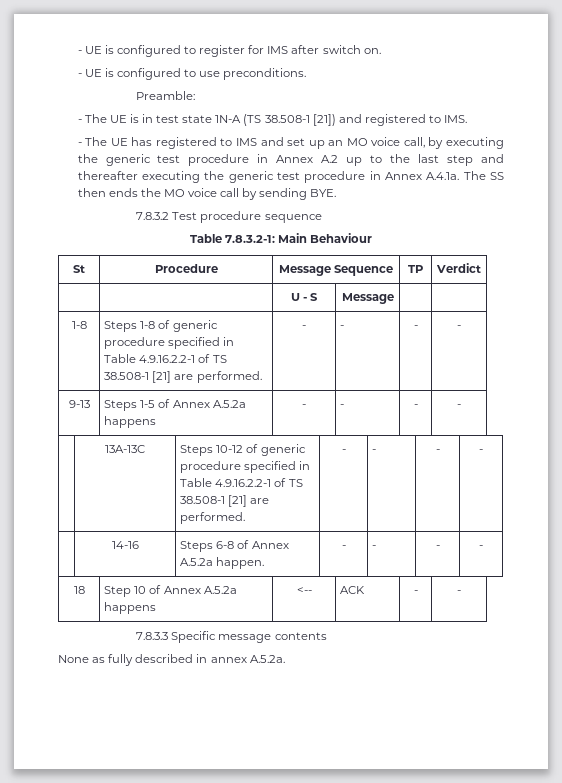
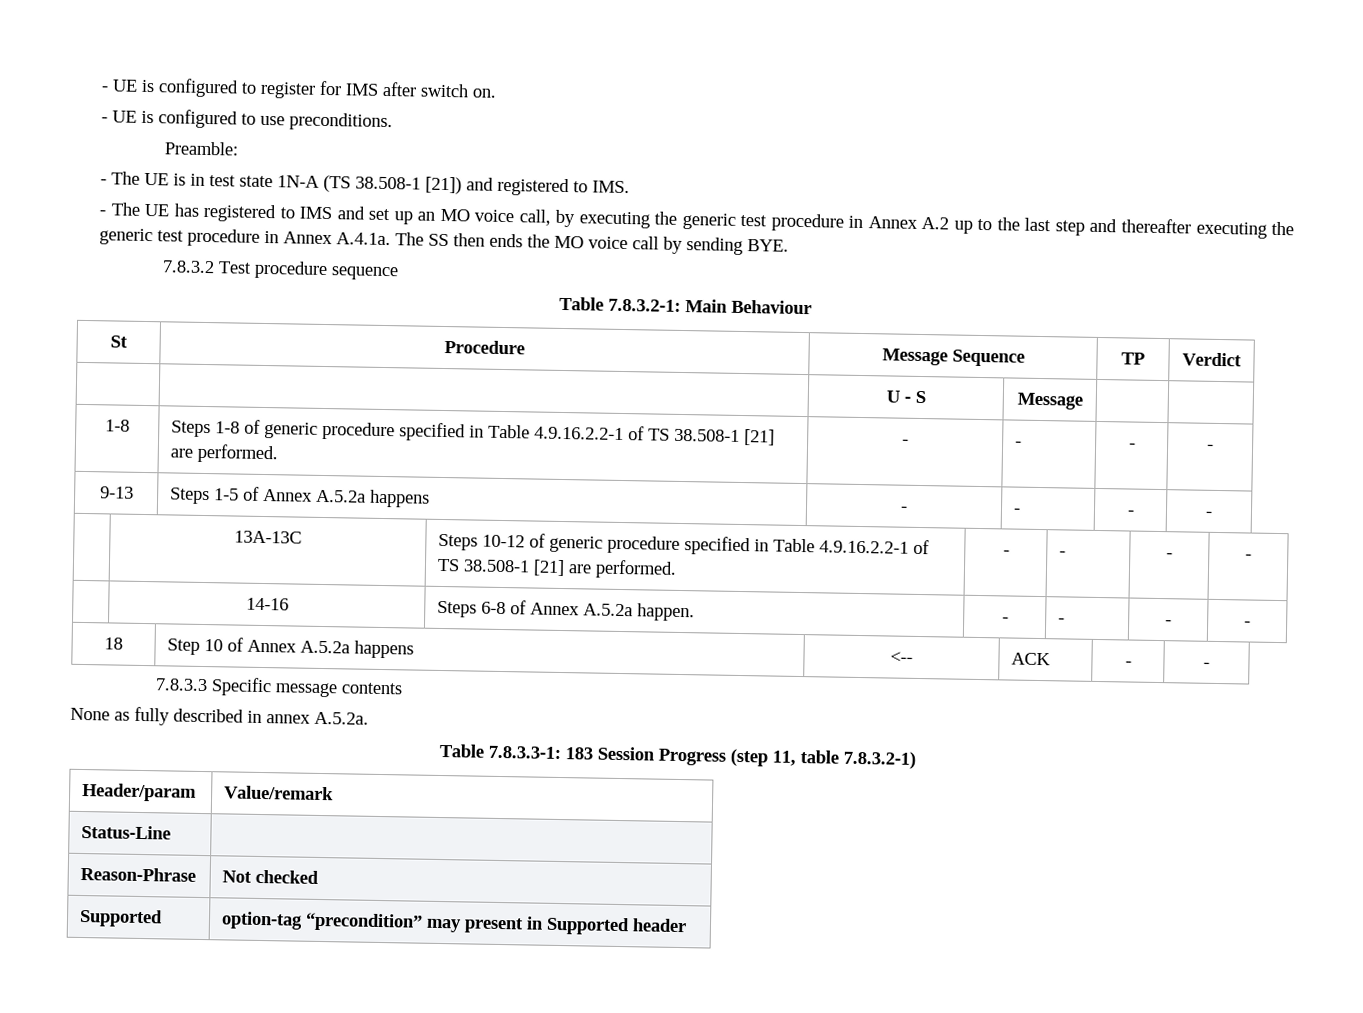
+ Table 7.8.3.3-1: 183 Session Progress (step 11, table 7.8.3.2-1)
+ Header/param | Value/remark
+ Status-Line |
+ Reason-Phrase | Not checked
+ Supported | option-tag “precondition” may present in Supported header

